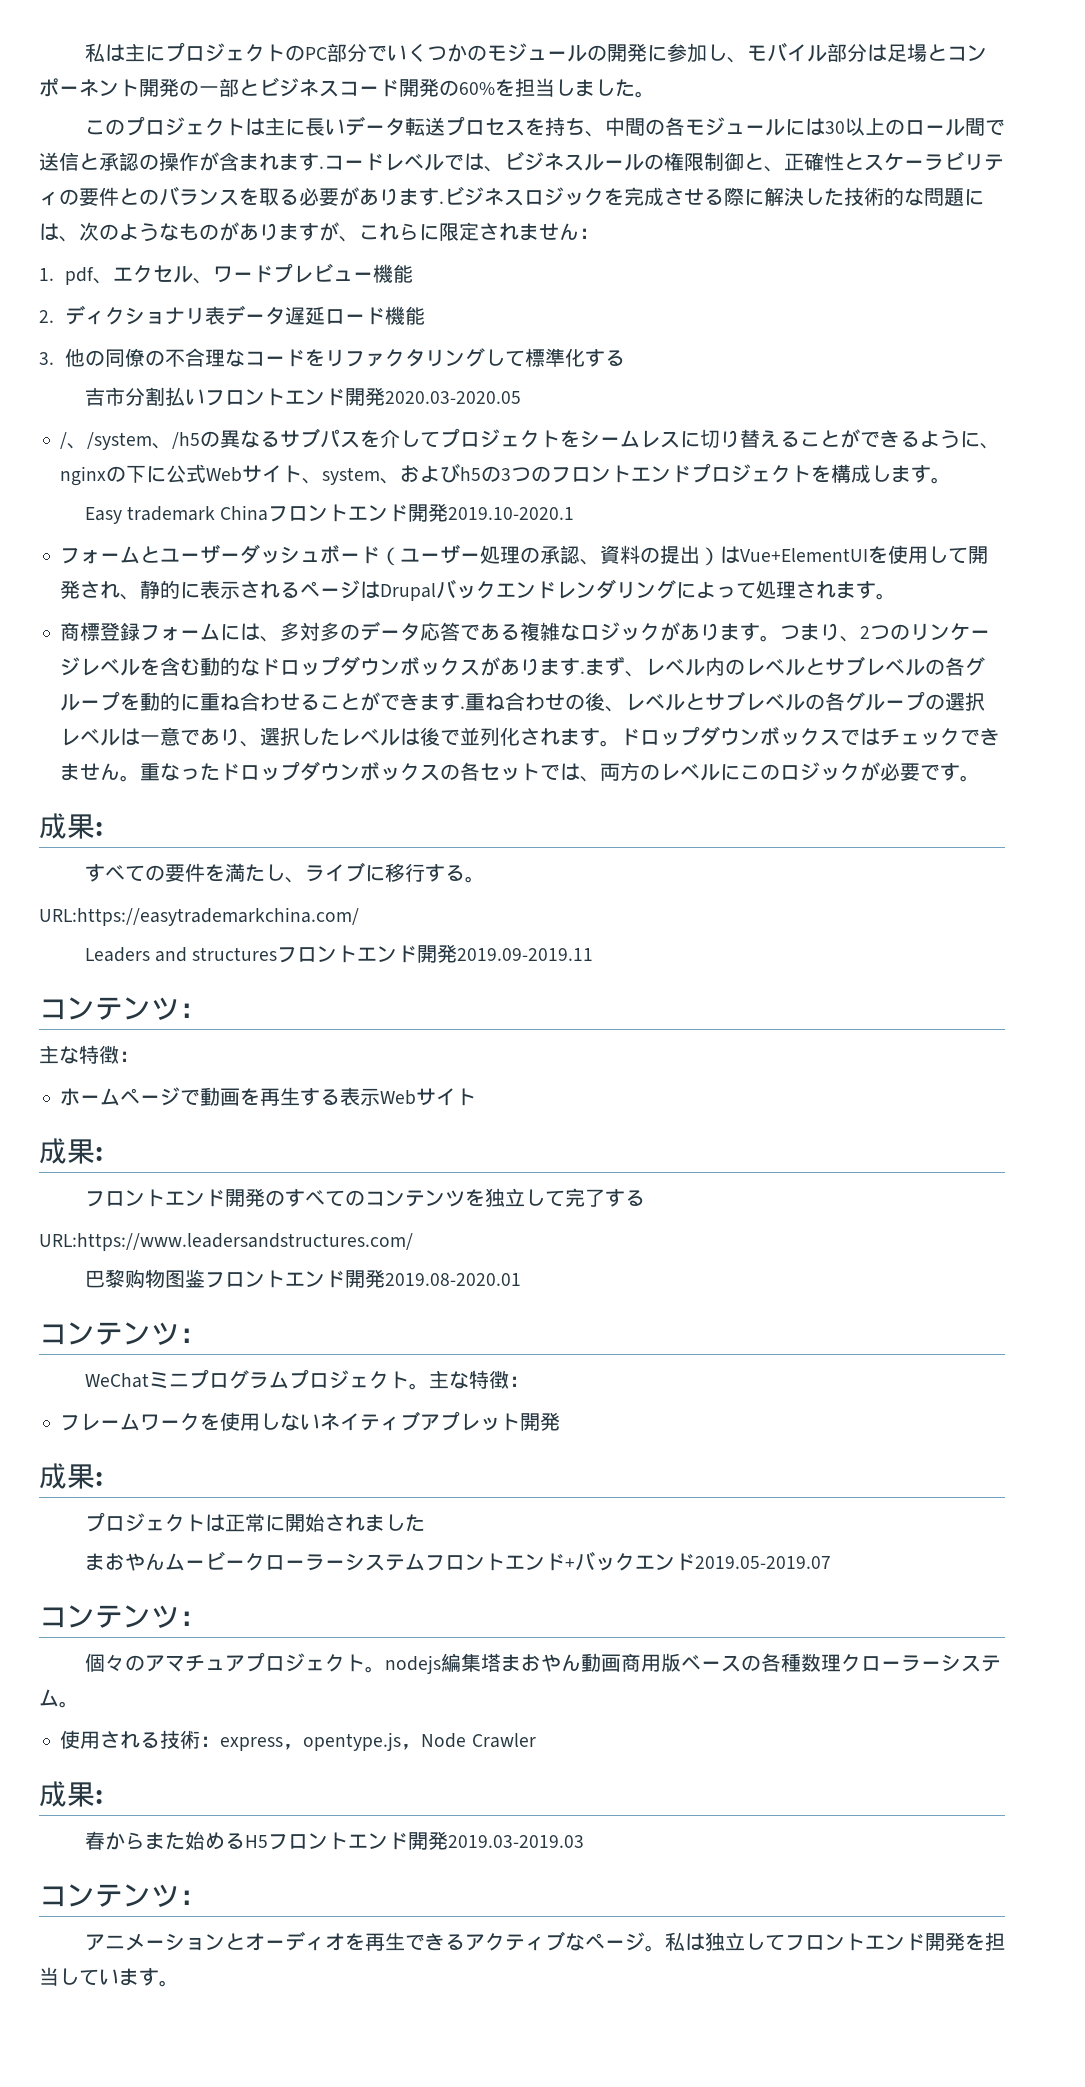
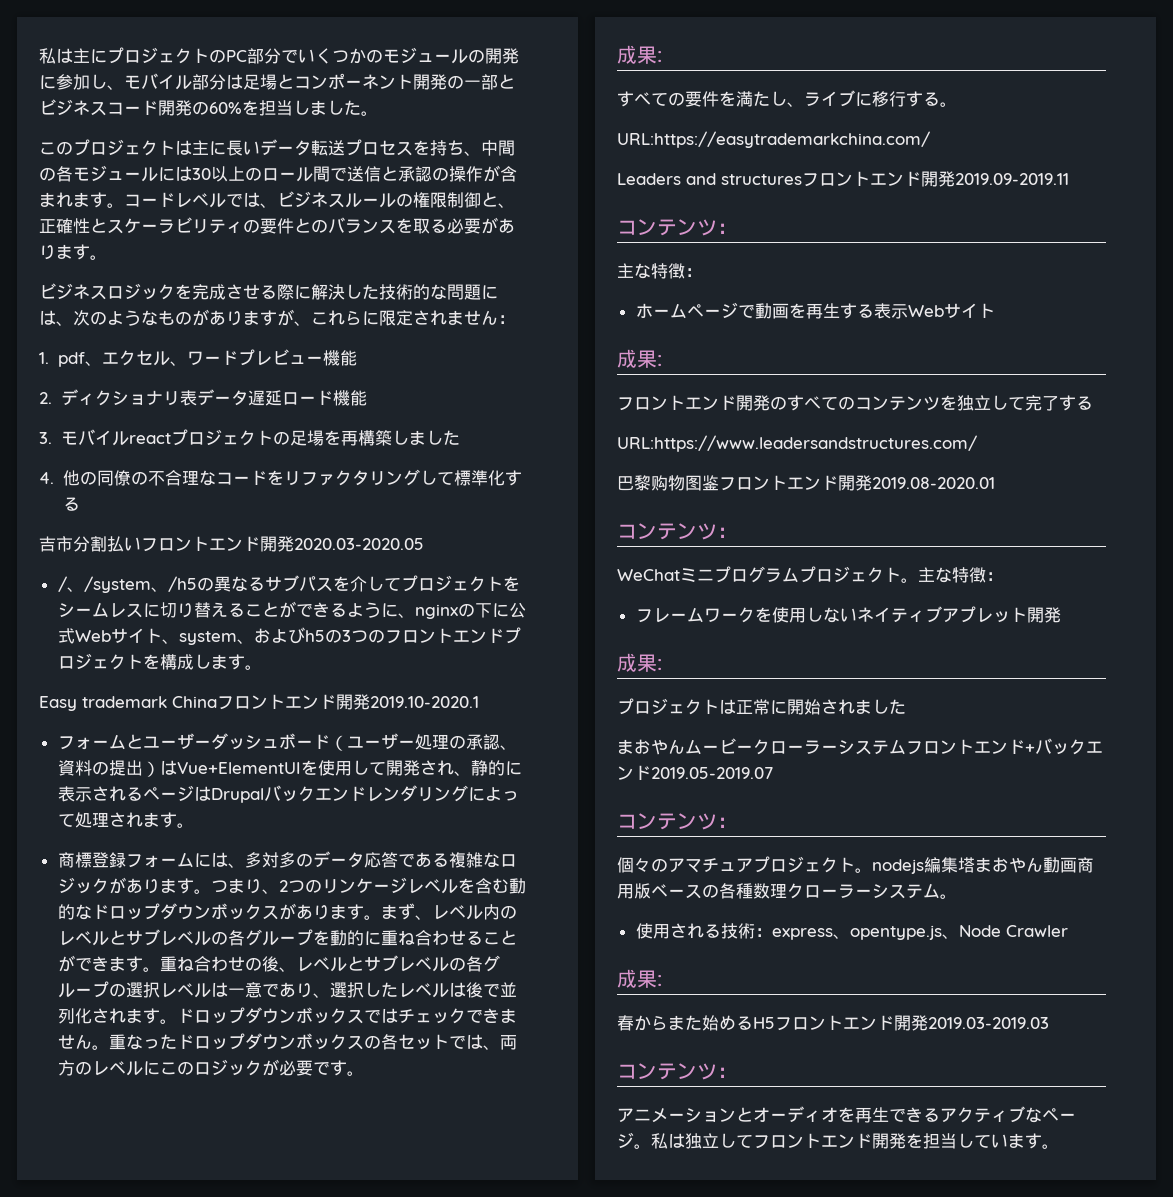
- このプロジェクトは主に長いデータ転送プロセスを持ち、中間の各モジュールには30以上のロール間で送信と承認の操作が含まれます.
+ このプロジェクトは主に長いデータ転送プロセスを持ち、中間の各モジュールには30以上のロール間で送信と承認の操作が含まれます。
- コードレベルでは、ビジネスルールの権限制御と、正確性とスケーラビリティの要件とのバランスを取る必要があります.ビジネスロジックを完成させる際に解決した技術的な問題には、次のようなものがありますが、これらに限定されません：
+ コードレベルでは、ビジネスルールの権限制御と、正確性とスケーラビリティの要件とのバランスを取る必要があります。
+ ビジネスロジックを完成させる際に解決した技術的な問題には、次のようなものがありますが、これらに限定されません：
- 3.他の同僚の不合理なコードをリファクタリングして標準化する
+ 3.モバイルreactプロジェクトの足場を再構築しました
+ 4.他の同僚の不合理なコードをリファクタリングして標準化する
- つまり、2つのリンケージレベルを含む動的なドロップダウンボックスがあります.
+ つまり、2つのリンケージレベルを含む動的なドロップダウンボックスがあります。
- まず、レベル内のレベルとサブレベルの各グループを動的に重ね合わせることができます.
+ まず、レベル内のレベルとサブレベルの各グループを動的に重ね合わせることができます。
- 使用される技術：express，opentype.js，Node Crawler
+ 使用される技術：express、opentype.js、Node Crawler

